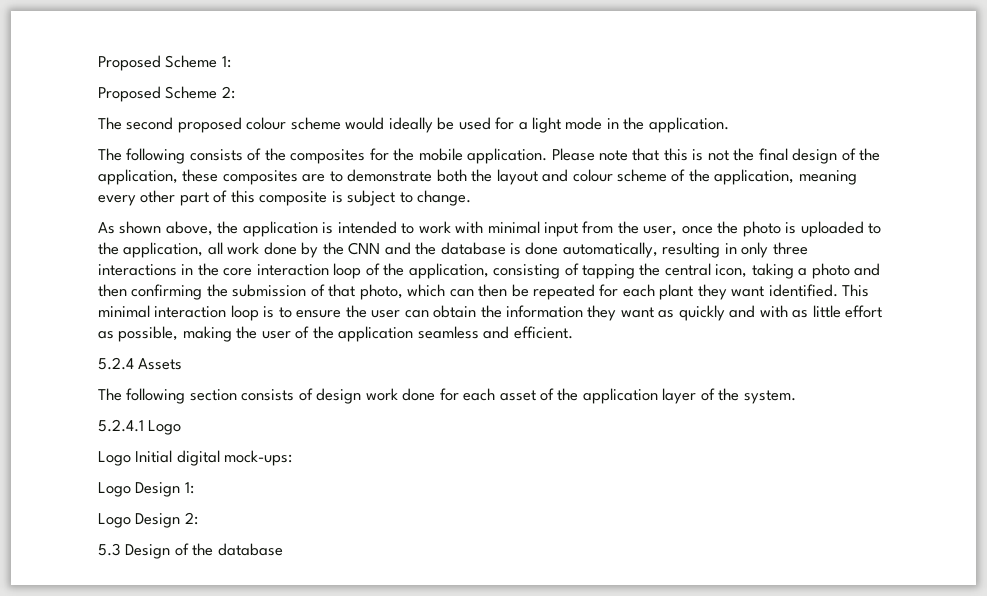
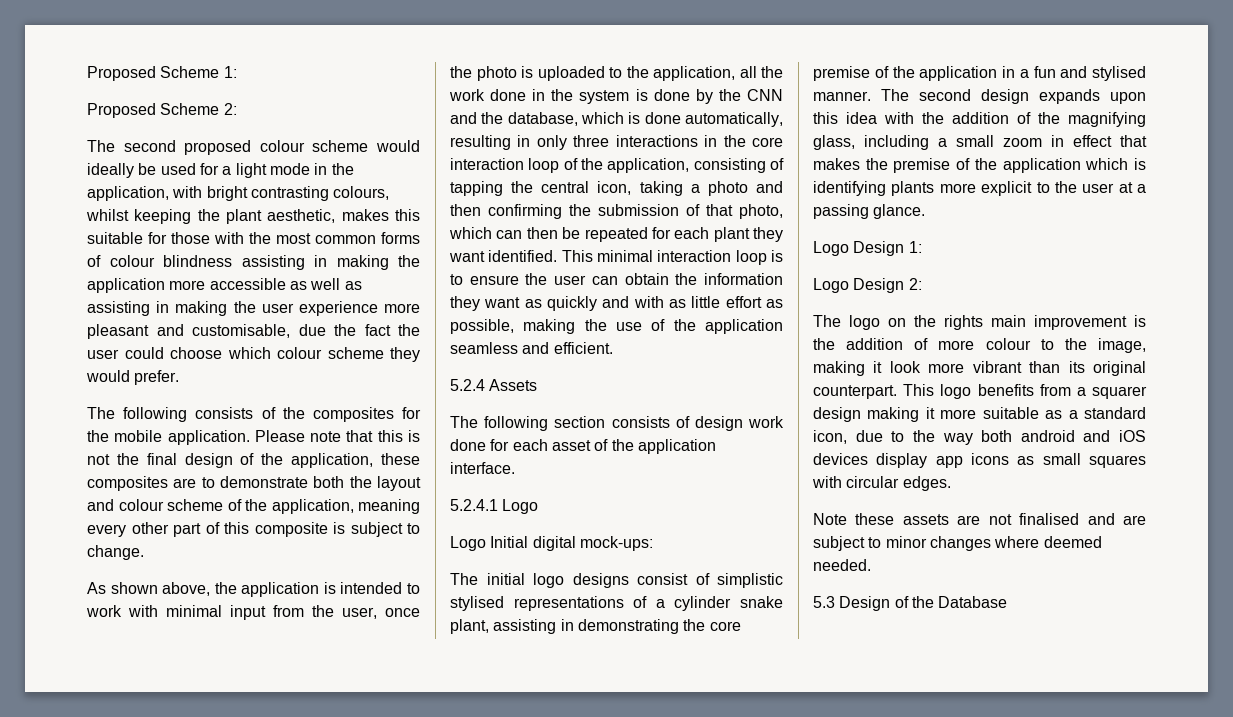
- The second proposed colour scheme would ideally be used for a light mode in the application.
+ The second proposed colour scheme would ideally be used for a light mode in the application, with bright contrasting colours, whilst keeping the plant aesthetic, makes this suitable for those with the most common forms of colour blindness assisting in making the application more accessible as well as assisting in making the user experience more pleasant and customisable, due the fact the user could choose which colour scheme they would prefer.
- As shown above, the application is intended to work with minimal input from the user, once the photo is uploaded to the application, all work done by the CNN and the database is done automatically, resulting in only three interactions in the core interaction loop of the application, consisting of tapping the central icon, taking a photo and then confirming the submission of that photo, which can then be repeated for each plant they want identified.
+ As shown above, the application is intended to work with minimal input from the user, once the photo is uploaded to the application, all the work done in the system is done by the CNN and the database, which is done automatically, resulting in only three interactions in the core interaction loop of the application, consisting of tapping the central icon, taking a photo and then confirming the submission of that photo, which can then be repeated for each plant they want identified.
- This minimal interaction loop is to ensure the user can obtain the information they want as quickly and with as little effort as possible, making the user of the application seamless and efficient.
+ This minimal interaction loop is to ensure the user can obtain the information they want as quickly and with as little effort as possible, making the use of the application seamless and efficient.
- The following section consists of design work done for each asset of the application layer of the system.
+ The following section consists of design work done for each asset of the application interface.
+ The initial logo designs consist of simplistic stylised representations of a cylinder snake plant, assisting in demonstrating the core premise of the application in a fun and stylised manner. The second design expands upon this idea with the addition of the magnifying glass, including a small zoom in effect that makes the premise of the application which is identifying plants more explicit to the user at a passing glance.
+ The logo on the rights main improvement is the addition of more colour to the image, making it look more vibrant than its original counterpart. This logo benefits from a squarer design making it more suitable as a standard icon, due to the way both android and iOS devices display app icons as small squares with circular edges.
+ Note these assets are not finalised and are subject to minor changes where deemed needed.
- 5.3 Design of the database
+ 5.3 Design of the Database

